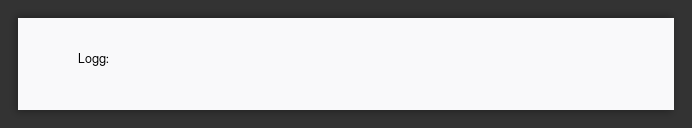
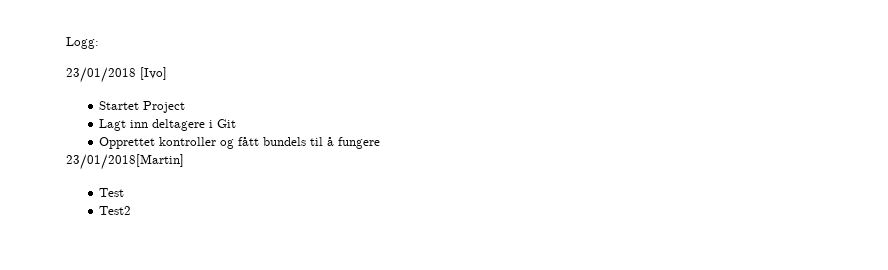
+ 23/01/2018 [Ivo]
+ Startet Project
+ Lagt inn deltagere i Git
+ Opprettet kontroller og fått bundels til å fungere
+ 23/01/2018[Martin]
+ Test
+ Test2

